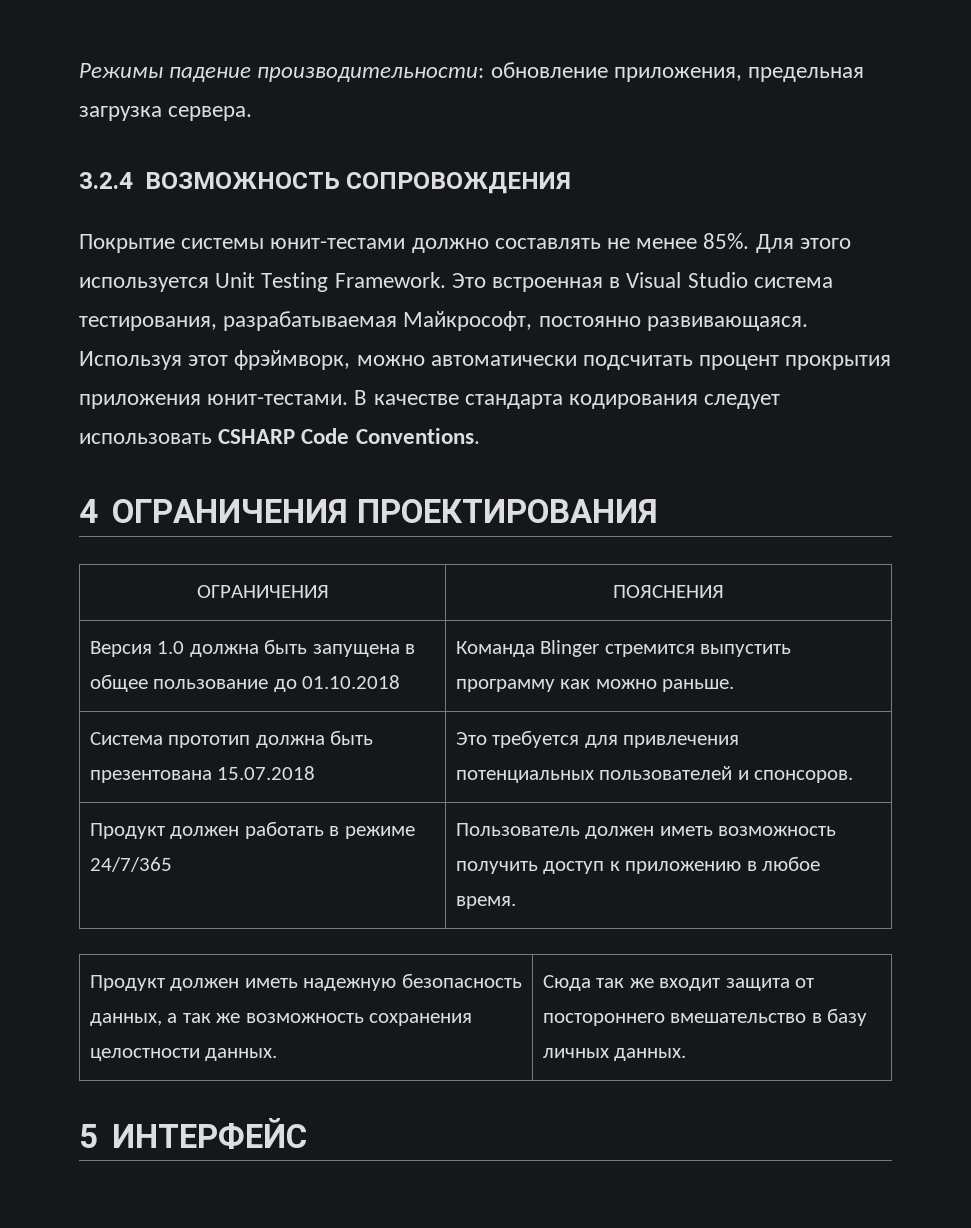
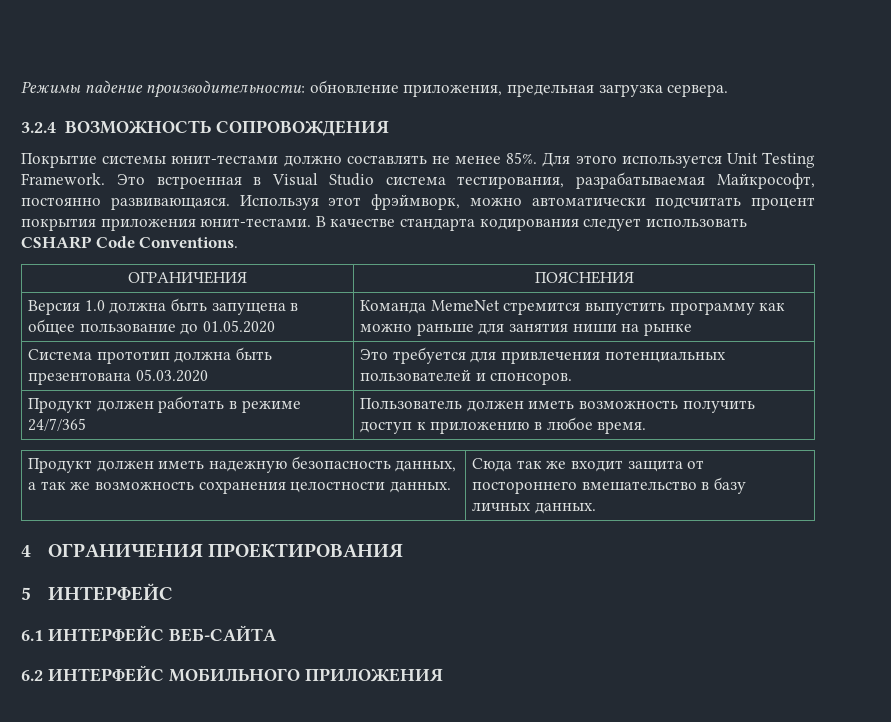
- Используя этот фрэймворк, можно автоматически подсчитать процент прокрытия приложения юнит-тестами.
+ Используя этот фрэймворк, можно автоматически подсчитать процент покрытия приложения юнит-тестами.
- 4 ОГРАНИЧЕНИЯ ПРОЕКТИРОВАНИЯ
- Версия 1.0 должна быть запущена в общее пользование до 01.10.2018 | Команда Blinger стремится выпустить программу как можно раньше.
+ Версия 1.0 должна быть запущена в общее пользование до 01.05.2020 | Команда MemeNet стремится выпустить программу как можно раньше для занятия ниши на рынке
- Система прототип должна быть презентована 15.07.2018 | Это требуется для привлечения потенциальных пользователей и спонсоров.
+ Система прототип должна быть презентована 05.03.2020 | Это требуется для привлечения потенциальных пользователей и спонсоров.
+ 4 ОГРАНИЧЕНИЯ ПРОЕКТИРОВАНИЯ
  5 ИНТЕРФЕЙС
+ 6.1 ИНТЕРФЕЙС ВЕБ-САЙТА
+ 6.2 ИНТЕРФЕЙС МОБИЛЬНОГО ПРИЛОЖЕНИЯ

